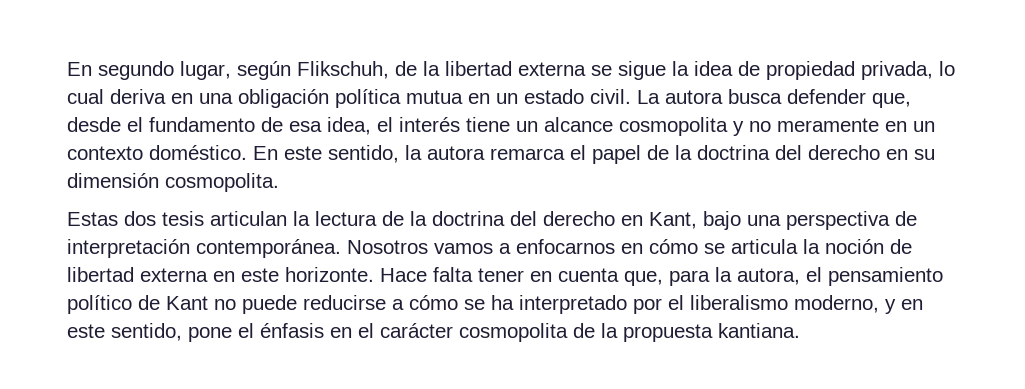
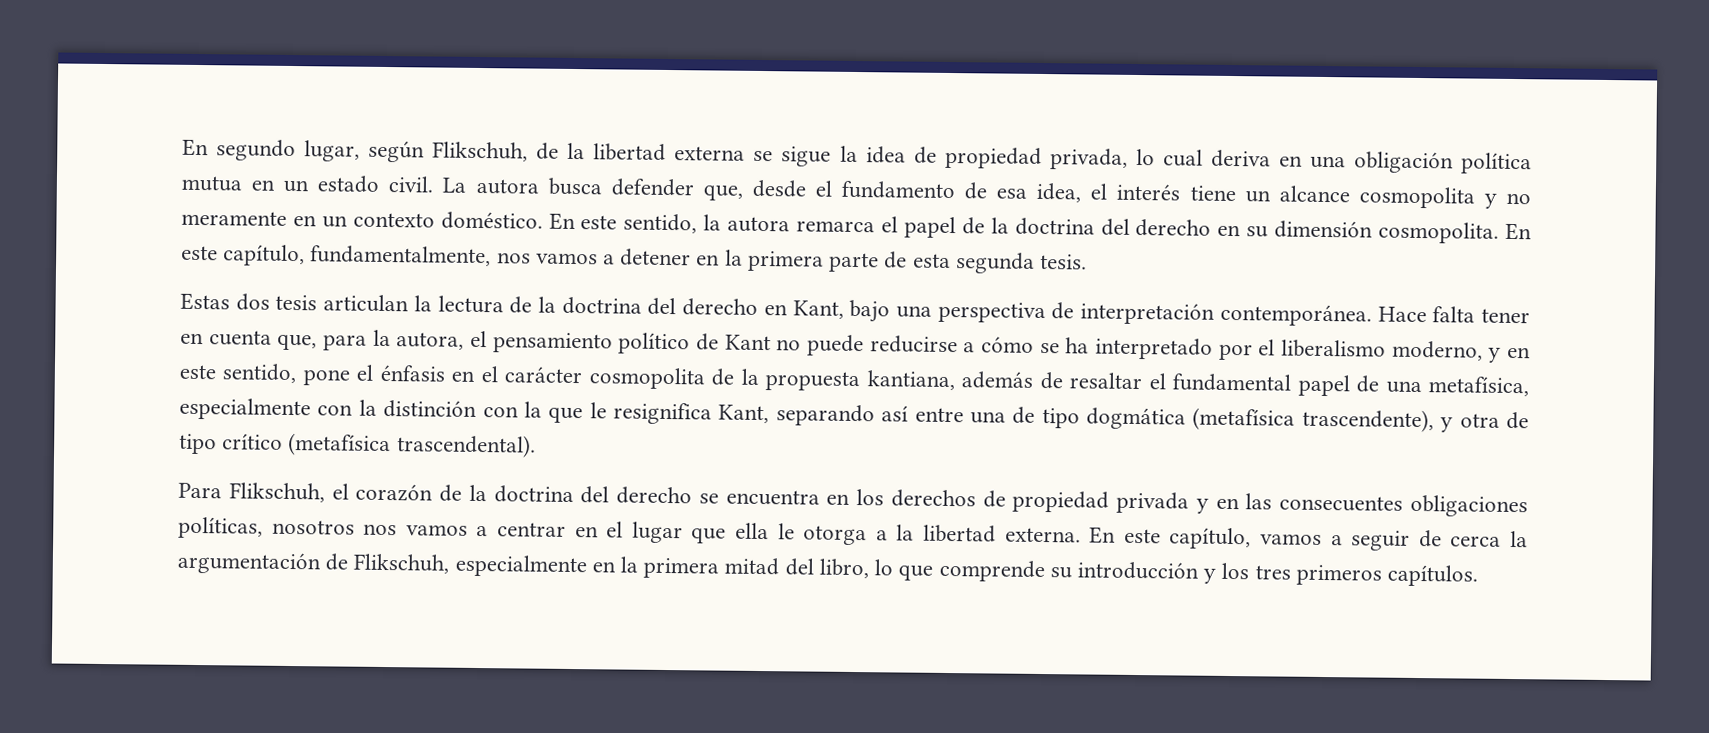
+ En este capítulo, fundamentalmente, nos vamos a detener en la primera parte de esta segunda tesis.
- Nosotros vamos a enfocarnos en cómo se articula la noción de libertad externa en este horizonte.
- Hace falta tener en cuenta que, para la autora, el pensamiento político de Kant no puede reducirse a cómo se ha interpretado por el liberalismo moderno, y en este sentido, pone el énfasis en el carácter cosmopolita de la propuesta kantiana.
+ Hace falta tener en cuenta que, para la autora, el pensamiento político de Kant no puede reducirse a cómo se ha interpretado por el liberalismo moderno, y en este sentido, pone el énfasis en el carácter cosmopolita de la propuesta kantiana, además de resaltar el fundamental papel de una metafísica, especialmente con la distinción con la que le resignifica Kant, separando así entre una de tipo dogmática (metafísica trascendente), y otra de tipo crítico (metafísica trascendental).
+ Para Flikschuh, el corazón de la doctrina del derecho se encuentra en los derechos de propiedad privada y en las consecuentes obligaciones políticas, nosotros nos vamos a centrar en el lugar que ella le otorga a la libertad externa. En este capítulo, vamos a seguir de cerca la argumentación de Flikschuh, especialmente en la primera mitad del libro, lo que comprende su introducción y los tres primeros capítulos.

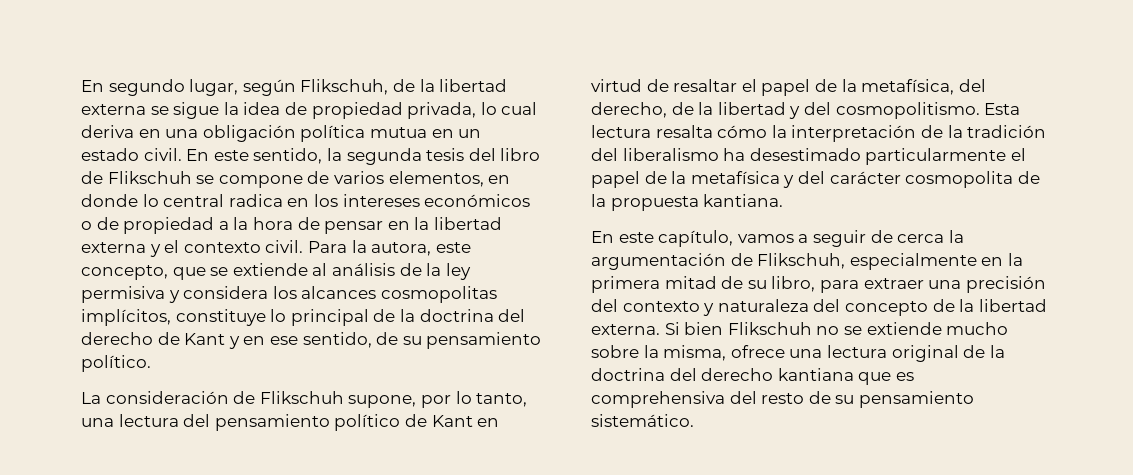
- La autora busca defender que, desde el fundamento de esa idea, el interés tiene un alcance cosmopolita y no meramente en un contexto doméstico. En este sentido, la autora remarca el papel de la doctrina del derecho en su dimensión cosmopolita. En este capítulo, fundamentalmente, nos vamos a detener en la primera parte de esta segunda tesis.
- Estas dos tesis articulan la lectura de la doctrina del derecho en Kant, bajo una perspectiva de interpretación contemporánea. Hace falta tener en cuenta que, para la autora, el pensamiento político de Kant no puede reducirse a cómo se ha interpretado por el liberalismo moderno, y en este sentido, pone el énfasis en el carácter cosmopolita de la propuesta kantiana, además de resaltar el fundamental papel de una metafísica, especialmente con la distinción con la que le resignifica Kant, separando así entre una de tipo dogmática (metafísica trascendente), y otra de tipo crítico (metafísica trascendental).
- Para Flikschuh, el corazón de la doctrina del derecho se encuentra en los derechos de propiedad privada y en las consecuentes obligaciones políticas, nosotros nos vamos a centrar en el lugar que ella le otorga a la libertad externa. En este capítulo, vamos a seguir de cerca la argumentación de Flikschuh, especialmente en la primera mitad del libro, lo que comprende su introducción y los tres primeros capítulos.
+ En este sentido, la segunda tesis del libro de Flikschuh se compone de varios elementos, en donde lo central radica en los intereses económicos o de propiedad a la hora de pensar en la libertad externa y el contexto civil. Para la autora, este concepto, que se extiende al análisis de la ley permisiva y considera los alcances cosmopolitas implícitos, constituye lo principal de la doctrina del derecho de Kant y en ese sentido, de su pensamiento político.
+ La consideración de Flikschuh supone, por lo tanto, una lectura del pensamiento político de Kant en virtud de resaltar el papel de la metafísica, del derecho, de la libertad y del cosmopolitismo. Esta lectura resalta cómo la interpretación de la tradición del liberalismo ha desestimado particularmente el papel de la metafísica y del carácter cosmopolita de la propuesta kantiana.
+ En este capítulo, vamos a seguir de cerca la argumentación de Flikschuh, especialmente en la primera mitad de su libro, para extraer una precisión del contexto y naturaleza del concepto de la libertad externa. Si bien Flikschuh no se extiende mucho sobre la misma, ofrece una lectura original de la doctrina del derecho kantiana que es comprehensiva del resto de su pensamiento sistemático.

